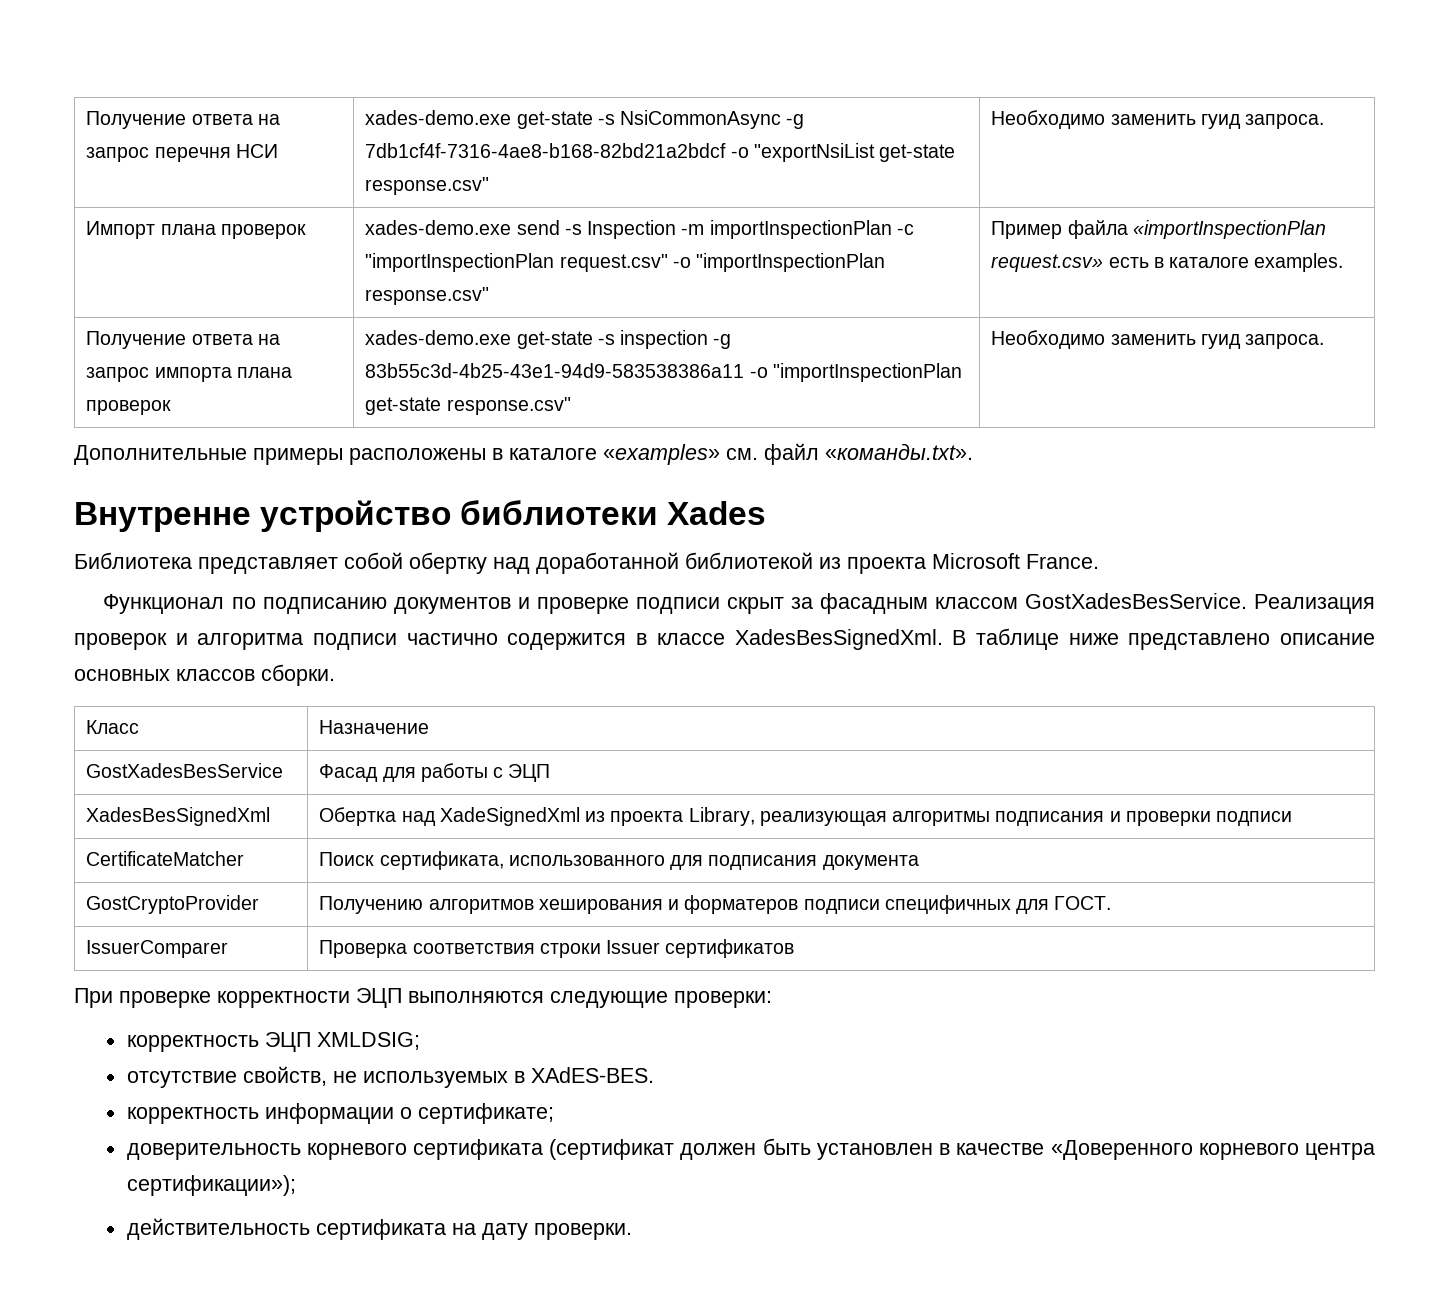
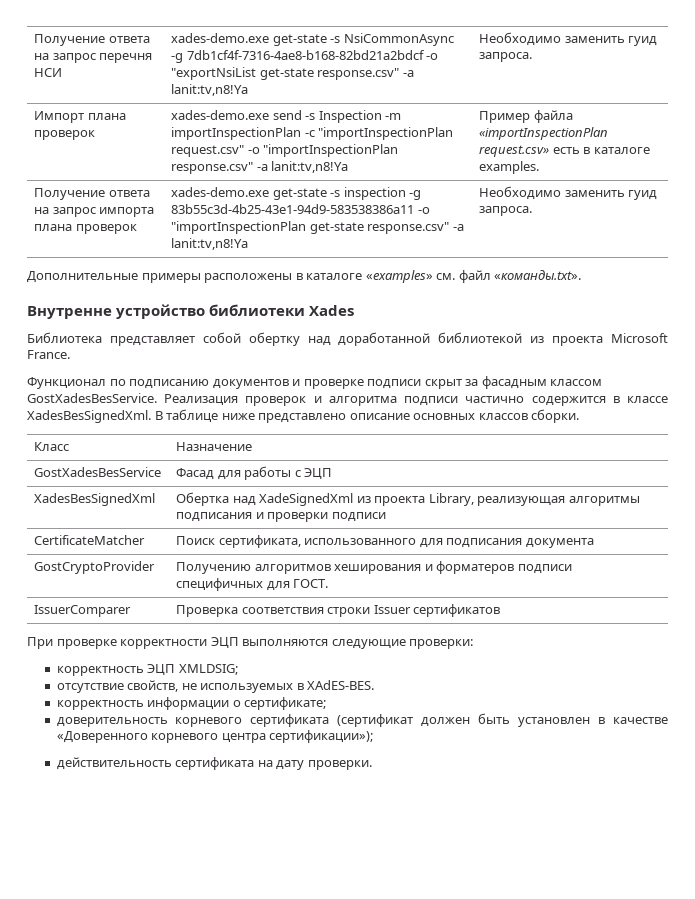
- Получение ответа на запрос перечня НСИ | xades-demo.exe get-state -s NsiCommonAsync -g 7db1cf4f-7316-4ae8-b168-82bd21a2bdcf -o "exportNsiList get-state response.csv" | Необходимо заменить гуид запроса.
+ Получение ответа на запрос перечня НСИ | xades-demo.exe get-state -s NsiCommonAsync -g 7db1cf4f-7316-4ae8-b168-82bd21a2bdcf -o "exportNsiList get-state response.csv" -a lanit:tv,n8!Ya | Необходимо заменить гуид запроса.
- Импорт плана проверок | xades-demo.exe send -s Inspection -m importInspectionPlan -c "importInspectionPlan request.csv" -o "importInspectionPlan response.csv" | Пример файла «importInspectionPlan request.csv» есть в каталоге examples.
+ Импорт плана проверок | xades-demo.exe send -s Inspection -m importInspectionPlan -c "importInspectionPlan request.csv" -o "importInspectionPlan response.csv" -a lanit:tv,n8!Ya | Пример файла «importInspectionPlan request.csv» есть в каталоге examples.
- Получение ответа на запрос импорта плана проверок | xades-demo.exe get-state -s inspection -g 83b55c3d-4b25-43e1-94d9-583538386a11 -o "importInspectionPlan get-state response.csv" | Необходимо заменить гуид запроса.
+ Получение ответа на запрос импорта плана проверок | xades-demo.exe get-state -s inspection -g 83b55c3d-4b25-43e1-94d9-583538386a11 -o "importInspectionPlan get-state response.csv" -a lanit:tv,n8!Ya | Необходимо заменить гуид запроса.

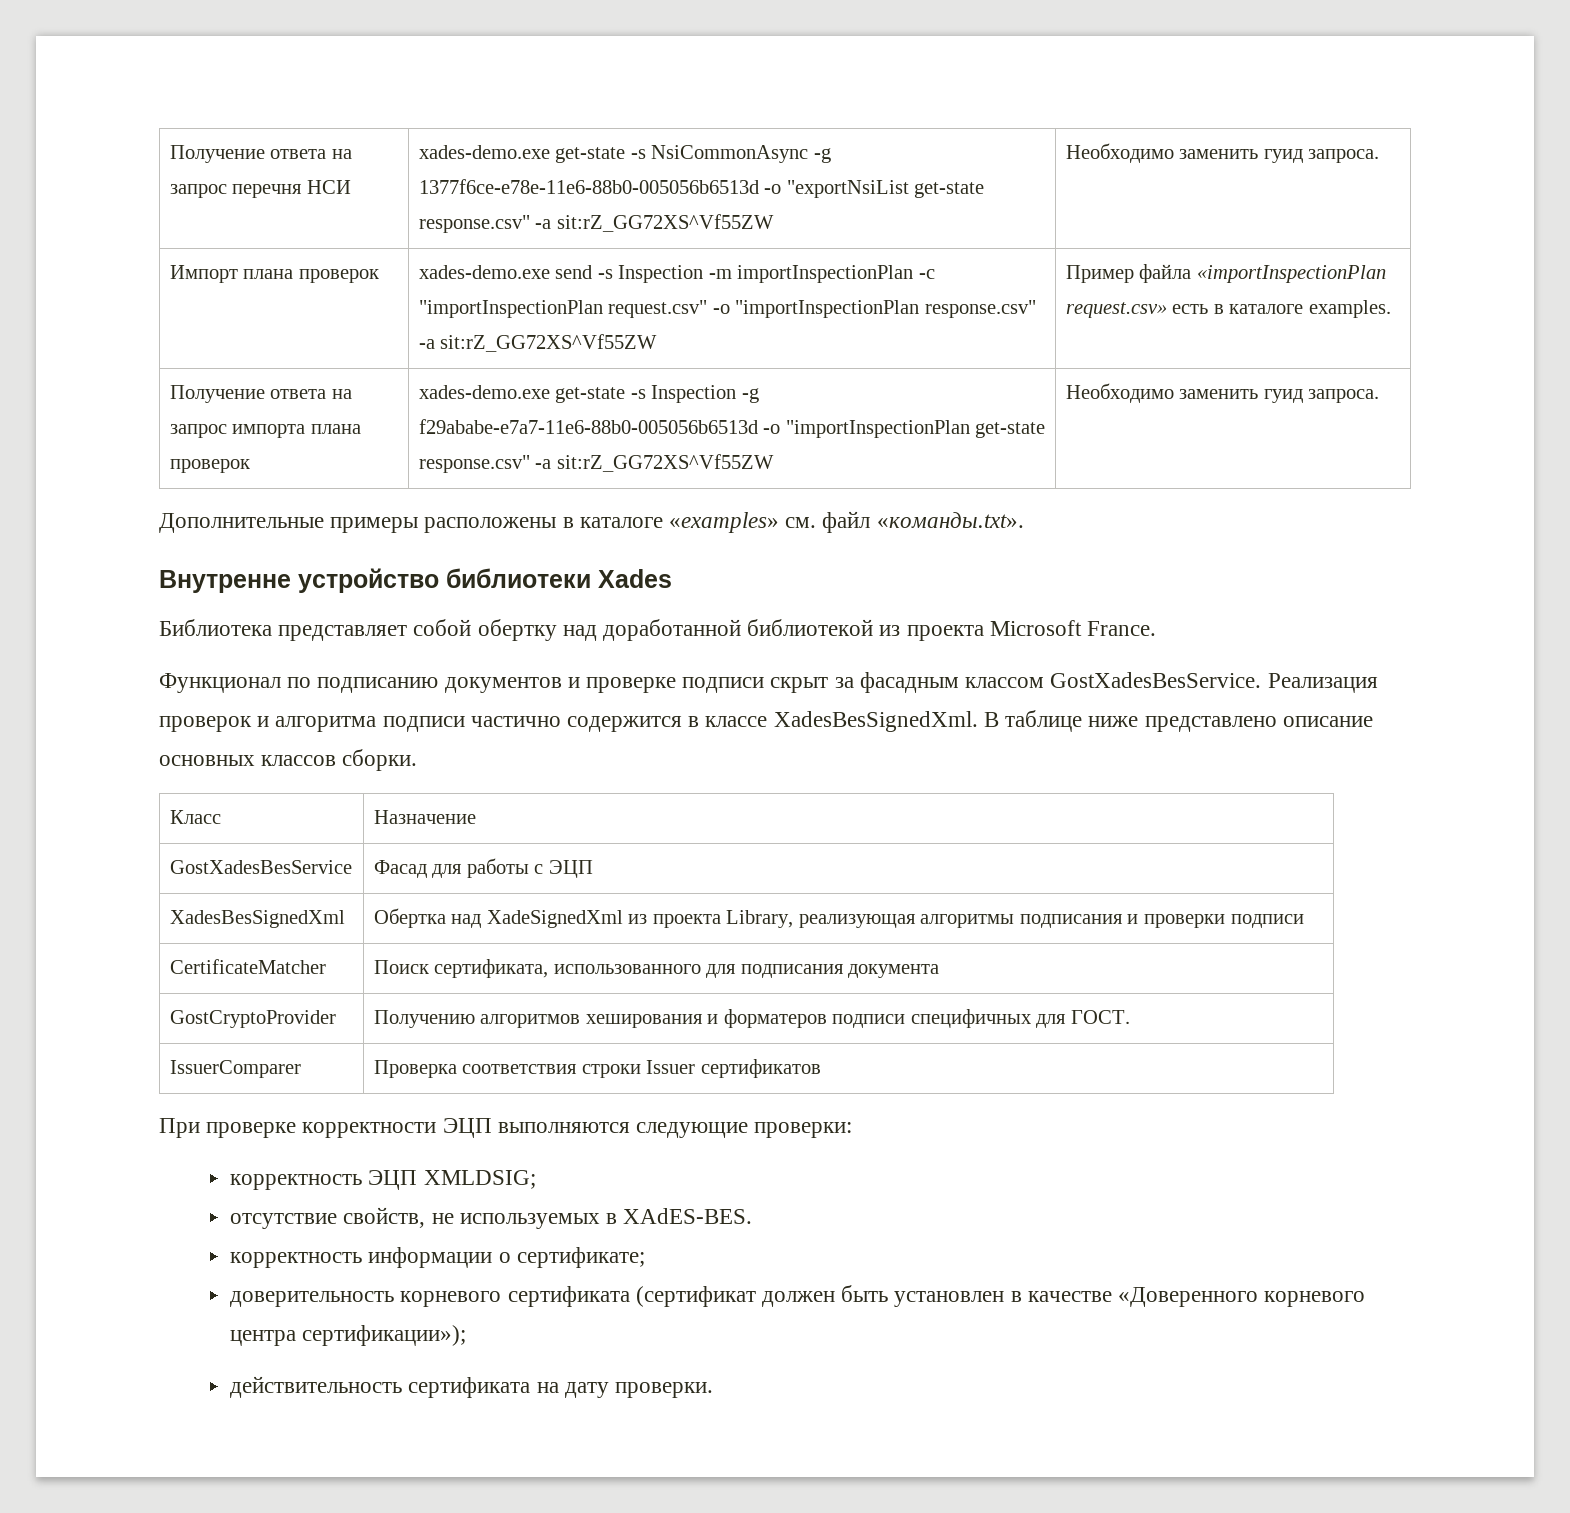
- Получение ответа на запрос перечня НСИ | xades-demo.exe get-state -s NsiCommonAsync -g 7db1cf4f-7316-4ae8-b168-82bd21a2bdcf -o "exportNsiList get-state response.csv" -a lanit:tv,n8!Ya | Необходимо заменить гуид запроса.
+ Получение ответа на запрос перечня НСИ | xades-demo.exe get-state -s NsiCommonAsync -g 1377f6ce-e78e-11e6-88b0-005056b6513d -o "exportNsiList get-state response.csv" -a sit:rZ_GG72XS^Vf55ZW | Необходимо заменить гуид запроса.
- Импорт плана проверок | xades-demo.exe send -s Inspection -m importInspectionPlan -c "importInspectionPlan request.csv" -o "importInspectionPlan response.csv" -a lanit:tv,n8!Ya | Пример файла «importInspectionPlan request.csv» есть в каталоге examples.
+ Импорт плана проверок | xades-demo.exe send -s Inspection -m importInspectionPlan -c "importInspectionPlan request.csv" -o "importInspectionPlan response.csv" -a sit:rZ_GG72XS^Vf55ZW | Пример файла «importInspectionPlan request.csv» есть в каталоге examples.
- Получение ответа на запрос импорта плана проверок | xades-demo.exe get-state -s inspection -g 83b55c3d-4b25-43e1-94d9-583538386a11 -o "importInspectionPlan get-state response.csv" -a lanit:tv,n8!Ya | Необходимо заменить гуид запроса.
+ Получение ответа на запрос импорта плана проверок | xades-demo.exe get-state -s Inspection -g f29ababe-e7a7-11e6-88b0-005056b6513d -o "importInspectionPlan get-state response.csv" -a sit:rZ_GG72XS^Vf55ZW | Необходимо заменить гуид запроса.

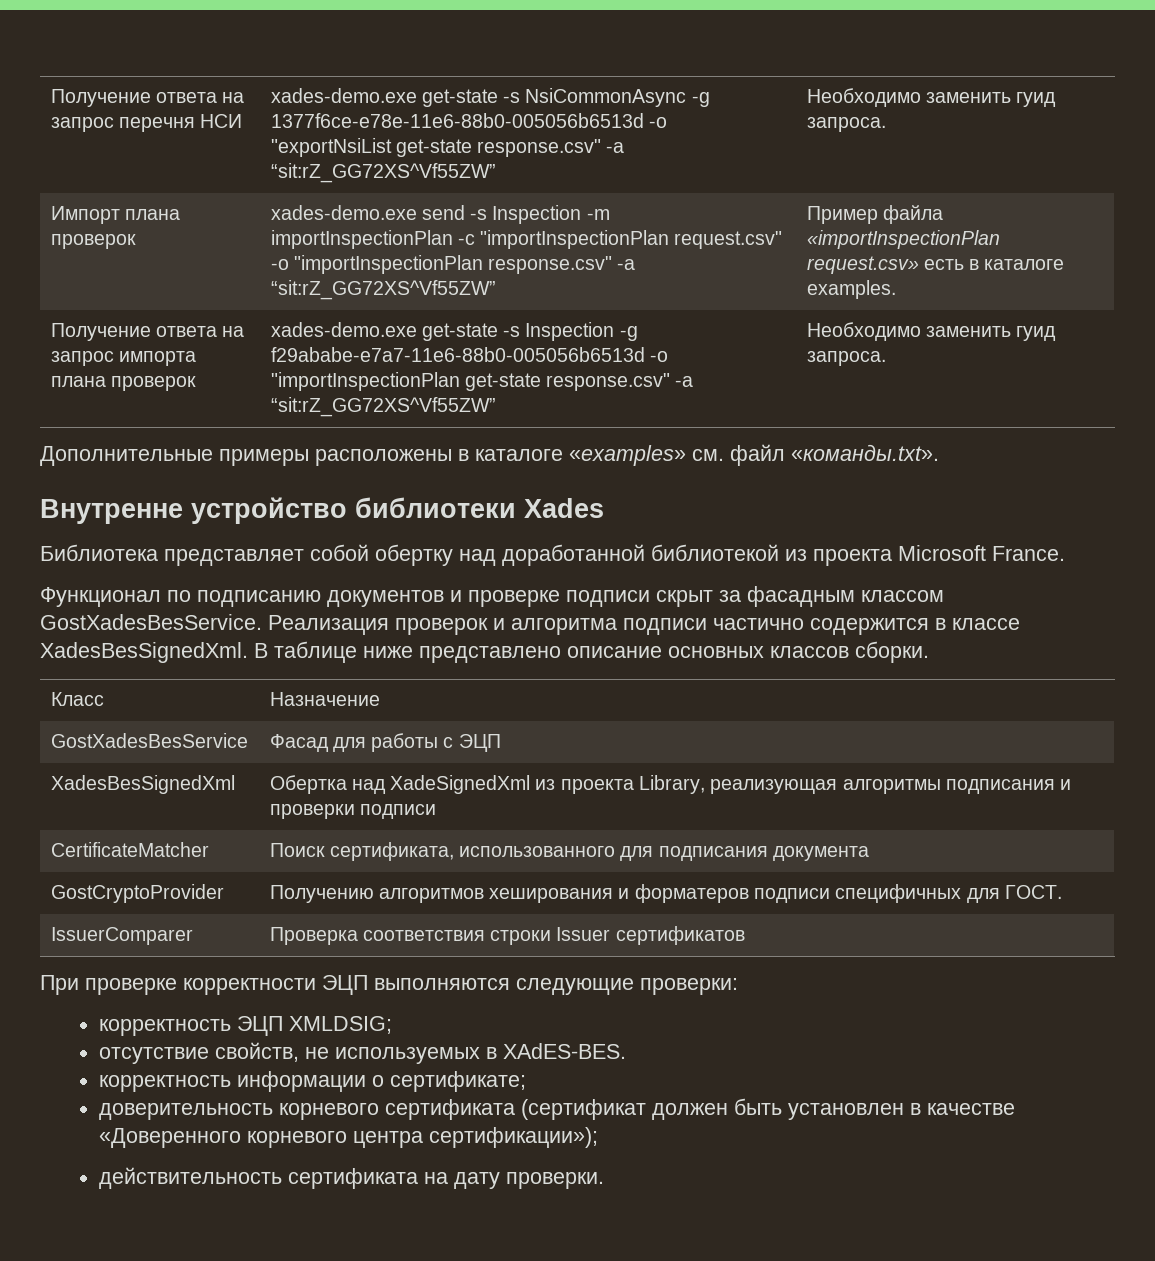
- Получение ответа на запрос перечня НСИ | xades-demo.exe get-state -s NsiCommonAsync -g 1377f6ce-e78e-11e6-88b0-005056b6513d -o "exportNsiList get-state response.csv" -a sit:rZ_GG72XS^Vf55ZW | Необходимо заменить гуид запроса.
+ Получение ответа на запрос перечня НСИ | xades-demo.exe get-state -s NsiCommonAsync -g 1377f6ce-e78e-11e6-88b0-005056b6513d -o "exportNsiList get-state response.csv" -a “sit:rZ_GG72XS^Vf55ZW” | Необходимо заменить гуид запроса.
- Импорт плана проверок | xades-demo.exe send -s Inspection -m importInspectionPlan -c "importInspectionPlan request.csv" -o "importInspectionPlan response.csv" -a sit:rZ_GG72XS^Vf55ZW | Пример файла «importInspectionPlan request.csv» есть в каталоге examples.
+ Импорт плана проверок | xades-demo.exe send -s Inspection -m importInspectionPlan -c "importInspectionPlan request.csv" -o "importInspectionPlan response.csv" -a “sit:rZ_GG72XS^Vf55ZW” | Пример файла «importInspectionPlan request.csv» есть в каталоге examples.
- Получение ответа на запрос импорта плана проверок | xades-demo.exe get-state -s Inspection -g f29ababe-e7a7-11e6-88b0-005056b6513d -o "importInspectionPlan get-state response.csv" -a sit:rZ_GG72XS^Vf55ZW | Необходимо заменить гуид запроса.
+ Получение ответа на запрос импорта плана проверок | xades-demo.exe get-state -s Inspection -g f29ababe-e7a7-11e6-88b0-005056b6513d -o "importInspectionPlan get-state response.csv" -a “sit:rZ_GG72XS^Vf55ZW” | Необходимо заменить гуид запроса.

